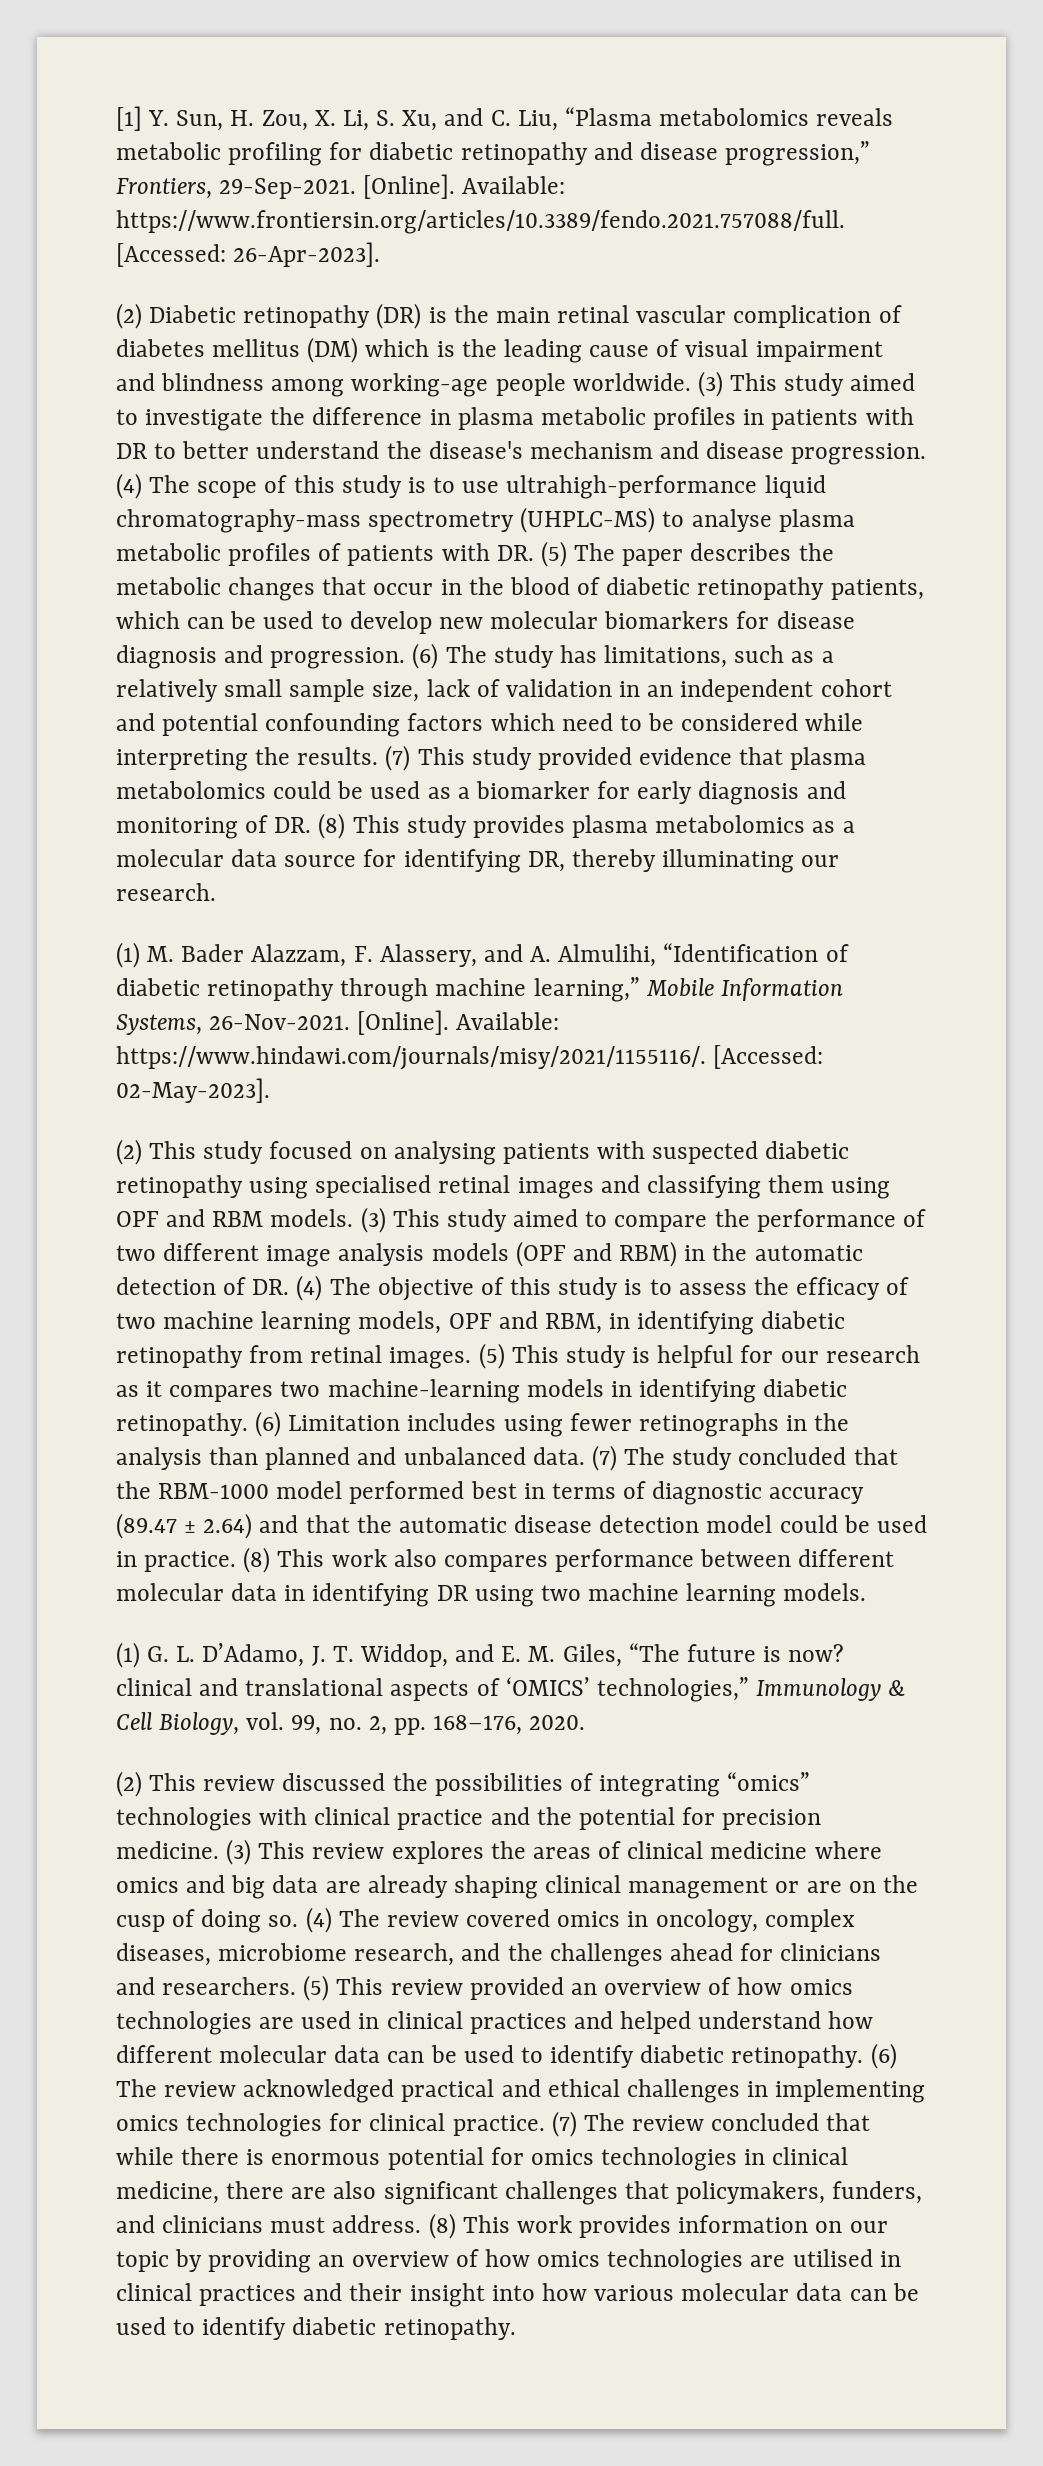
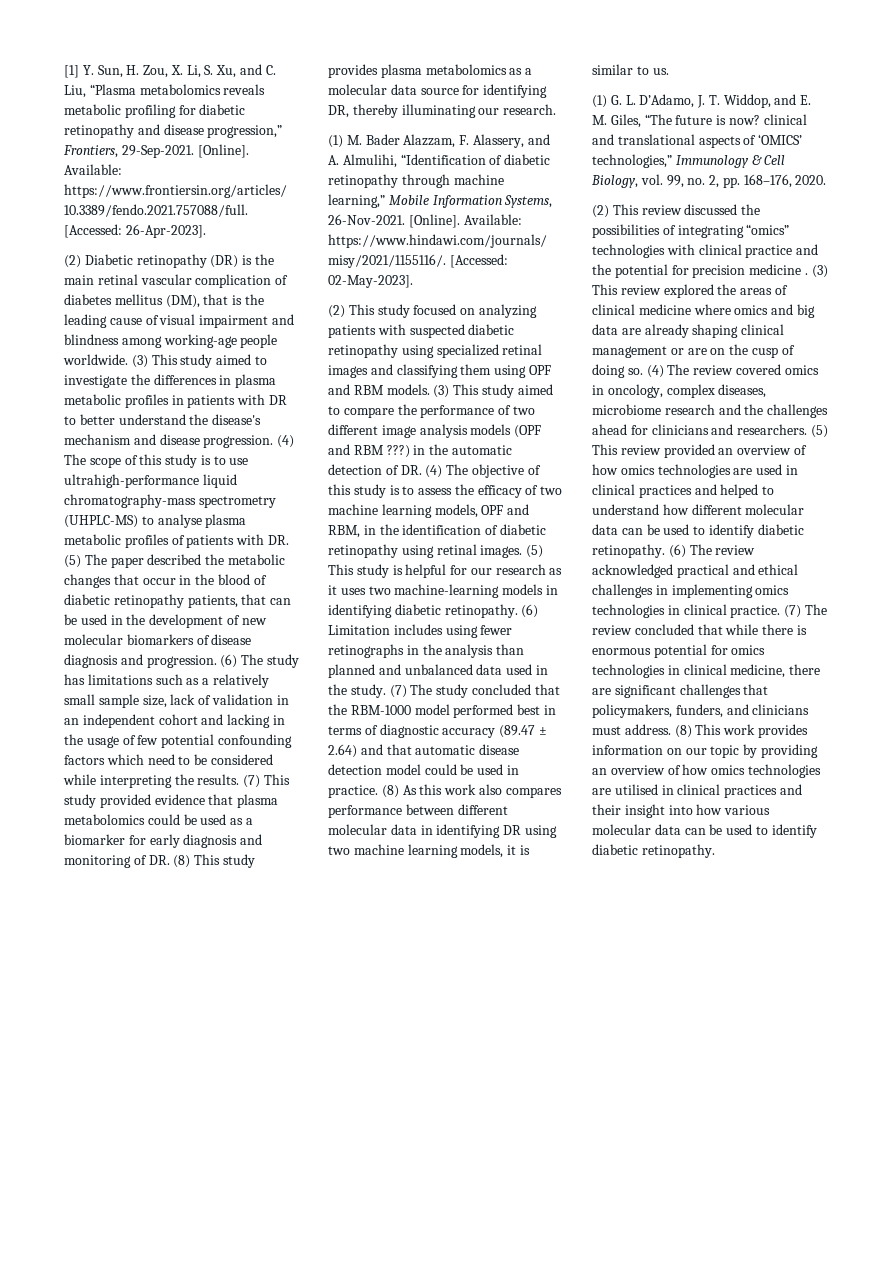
- (2) Diabetic retinopathy (DR) is the main retinal vascular complication of diabetes mellitus (DM) which is the leading cause of visual impairment and blindness among working-age people worldwide.
+ (2) Diabetic retinopathy (DR) is the main retinal vascular complication of diabetes mellitus (DM), that is the leading cause of visual impairment and blindness among working-age people worldwide.
- (3) This study aimed to investigate the difference in plasma metabolic profiles in patients with DR to better understand the disease's mechanism and disease progression.
+ (3) This study aimed to investigate the differences in plasma metabolic profiles in patients with DR to better understand the disease's mechanism and disease progression.
- (4) The scope of this study is to use ultrahigh-performance liquid chromatography-mass spectrometry (UHPLC-MS) to analyse plasma metabolic profiles of patients with DR. (5) The paper describes the metabolic changes that occur in the blood of diabetic retinopathy patients, which can be used to develop new molecular biomarkers for disease diagnosis and progression.
+ (4) The scope of this study is to use ultrahigh-performance liquid chromatography-mass spectrometry (UHPLC-MS) to analyse plasma metabolic profiles of patients with DR. (5) The paper described the metabolic changes that occur in the blood of diabetic retinopathy patients, that can be used in the development of new molecular biomarkers of disease diagnosis and progression.
- (6) The study has limitations, such as a relatively small sample size, lack of validation in an independent cohort and potential confounding factors which need to be considered while interpreting the results.
+ (6) The study has limitations such as a relatively small sample size, lack of validation in an independent cohort and lacking in the usage of few potential confounding factors which need to be considered while interpreting the results.
- (2) This study focused on analysing patients with suspected diabetic retinopathy using specialised retinal images and classifying them using OPF and RBM models.
+ (2) This study focused on analyzing patients with suspected diabetic retinopathy using specialized retinal images and classifying them using OPF and RBM models.
- (3) This study aimed to compare the performance of two different image analysis models (OPF and RBM) in the automatic detection of DR. (4) The objective of this study is to assess the efficacy of two machine learning models, OPF and RBM, in identifying diabetic retinopathy from retinal images.
+ (3) This study aimed to compare the performance of two different image analysis models (OPF and RBM ???) in the automatic detection of DR. (4) The objective of this study is to assess the efficacy of two machine learning models, OPF and RBM, in the identification of diabetic retinopathy using retinal images.
- (5) This study is helpful for our research as it compares two machine-learning models in identifying diabetic retinopathy.
+ (5) This study is helpful for our research as it uses two machine-learning models in identifying diabetic retinopathy.
- (6) Limitation includes using fewer retinographs in the analysis than planned and unbalanced data.
+ (6) Limitation includes using fewer retinographs in the analysis than planned and unbalanced data used in the study.
- (7) The study concluded that the RBM-1000 model performed best in terms of diagnostic accuracy (89.47 ± 2.64) and that the automatic disease detection model could be used in practice.
+ (7) The study concluded that the RBM-1000 model performed best in terms of diagnostic accuracy (89.47 ± 2.64) and that automatic disease detection model could be used in practice.
- (8) This work also compares performance between different molecular data in identifying DR using two machine learning models.
+ (8) As this work also compares performance between different molecular data in identifying DR using two machine learning models, it is similar to us.
- (2) This review discussed the possibilities of integrating “omics” technologies with clinical practice and the potential for precision medicine.
+ (2) This review discussed the possibilities of integrating “omics” technologies with clinical practice and the potential for precision medicine .
- (3) This review explores the areas of clinical medicine where omics and big data are already shaping clinical management or are on the cusp of doing so.
+ (3) This review explored the areas of clinical medicine where omics and big data are already shaping clinical management or are on the cusp of doing so.
- (4) The review covered omics in oncology, complex diseases, microbiome research, and the challenges ahead for clinicians and researchers.
+ (4) The review covered omics in oncology, complex diseases, microbiome research and the challenges ahead for clinicians and researchers.
- (5) This review provided an overview of how omics technologies are used in clinical practices and helped understand how different molecular data can be used to identify diabetic retinopathy.
+ (5) This review provided an overview of how omics technologies are used in clinical practices and helped to understand how different molecular data can be used to identify diabetic retinopathy.
- (6) The review acknowledged practical and ethical challenges in implementing omics technologies for clinical practice.
+ (6) The review acknowledged practical and ethical challenges in implementing omics technologies in clinical practice.
- (7) The review concluded that while there is enormous potential for omics technologies in clinical medicine, there are also significant challenges that policymakers, funders, and clinicians must address.
+ (7) The review concluded that while there is enormous potential for omics technologies in clinical medicine, there are significant challenges that policymakers, funders, and clinicians must address.

